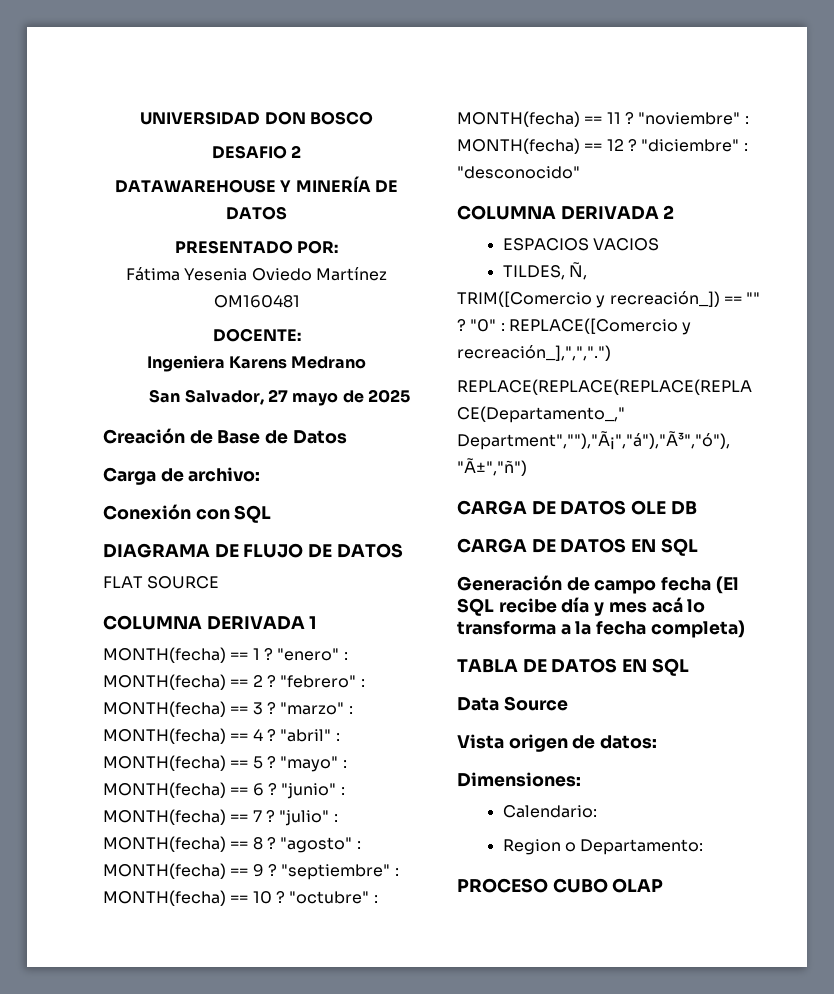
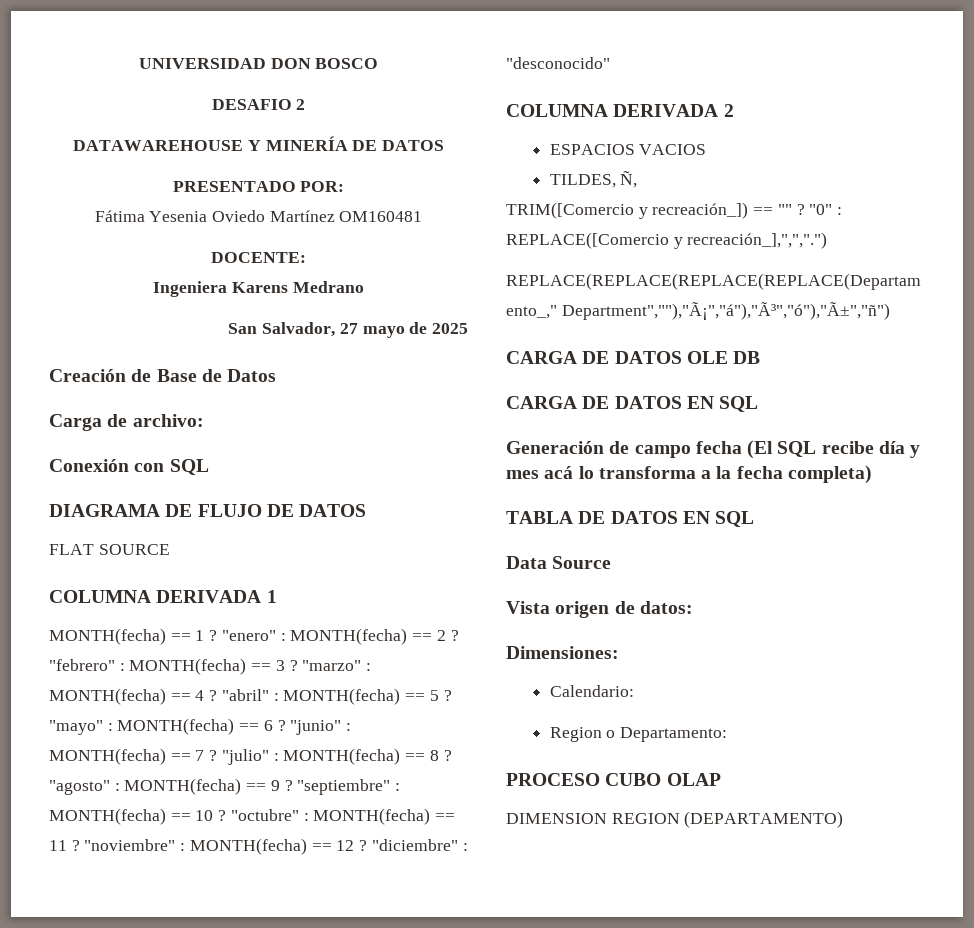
+ DIMENSION REGION (DEPARTAMENTO)

